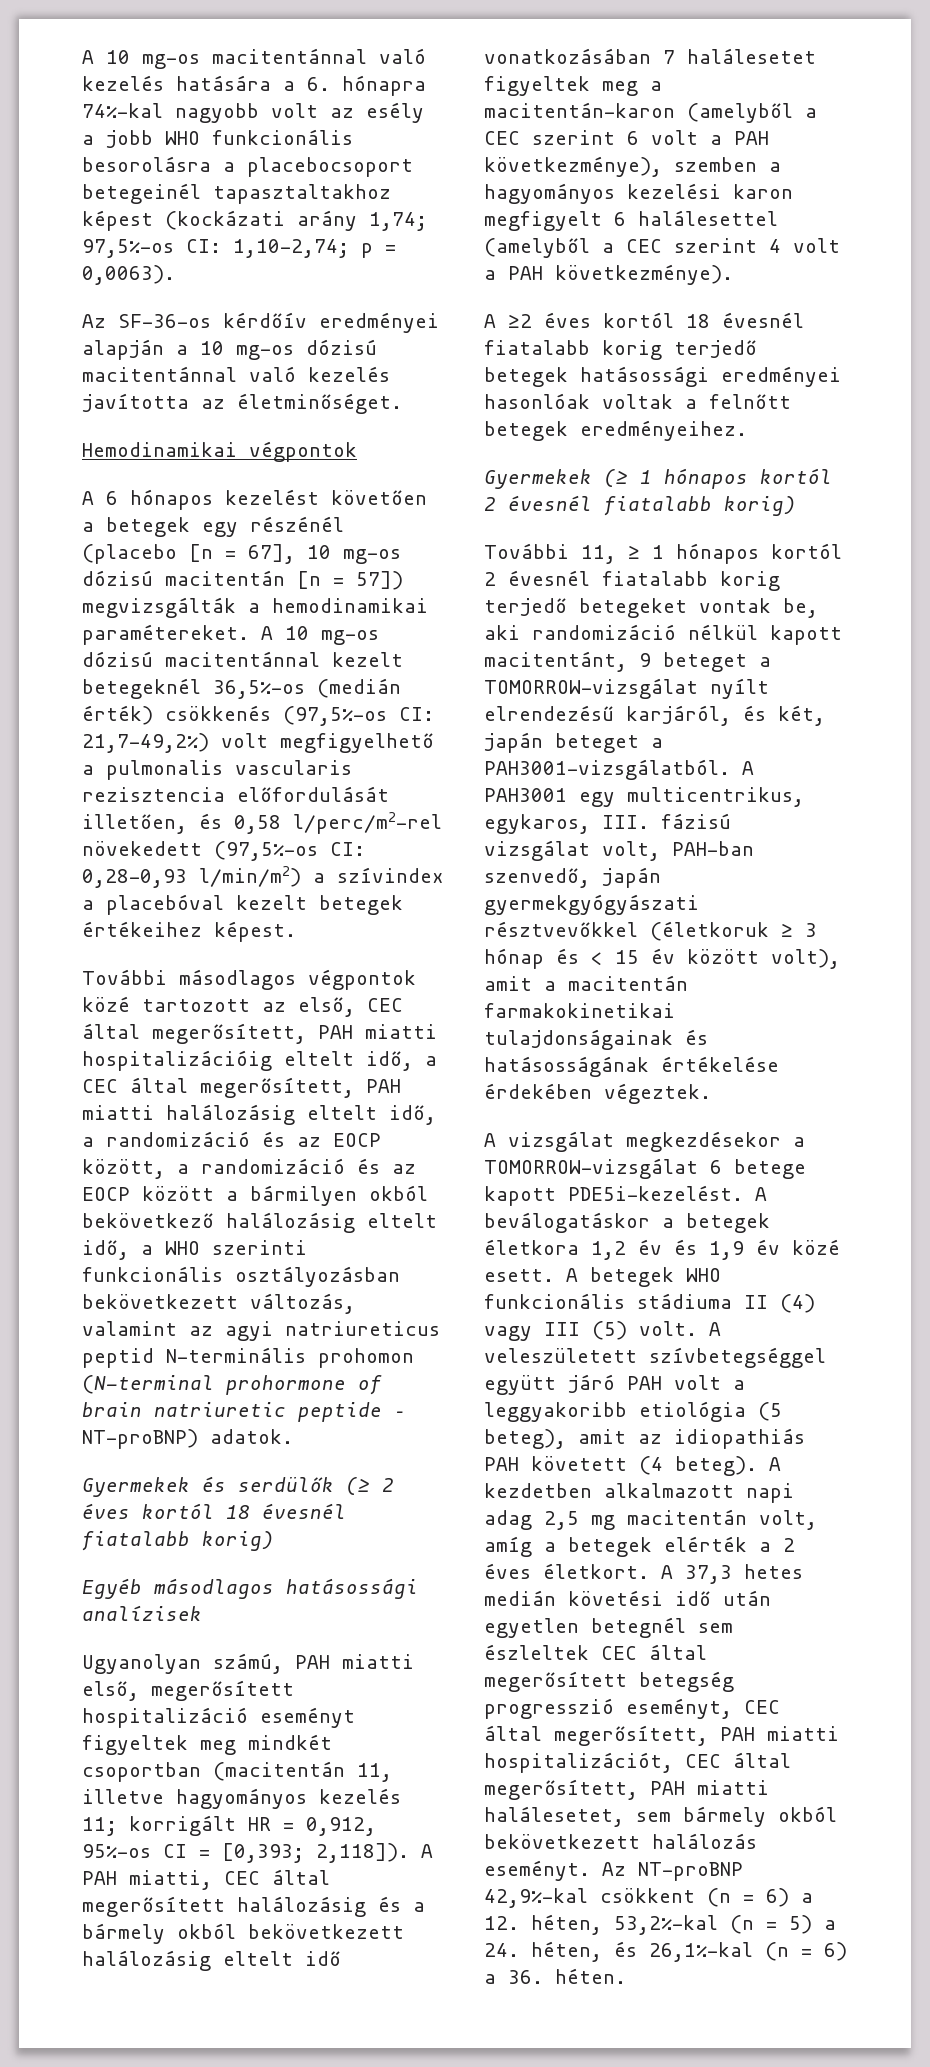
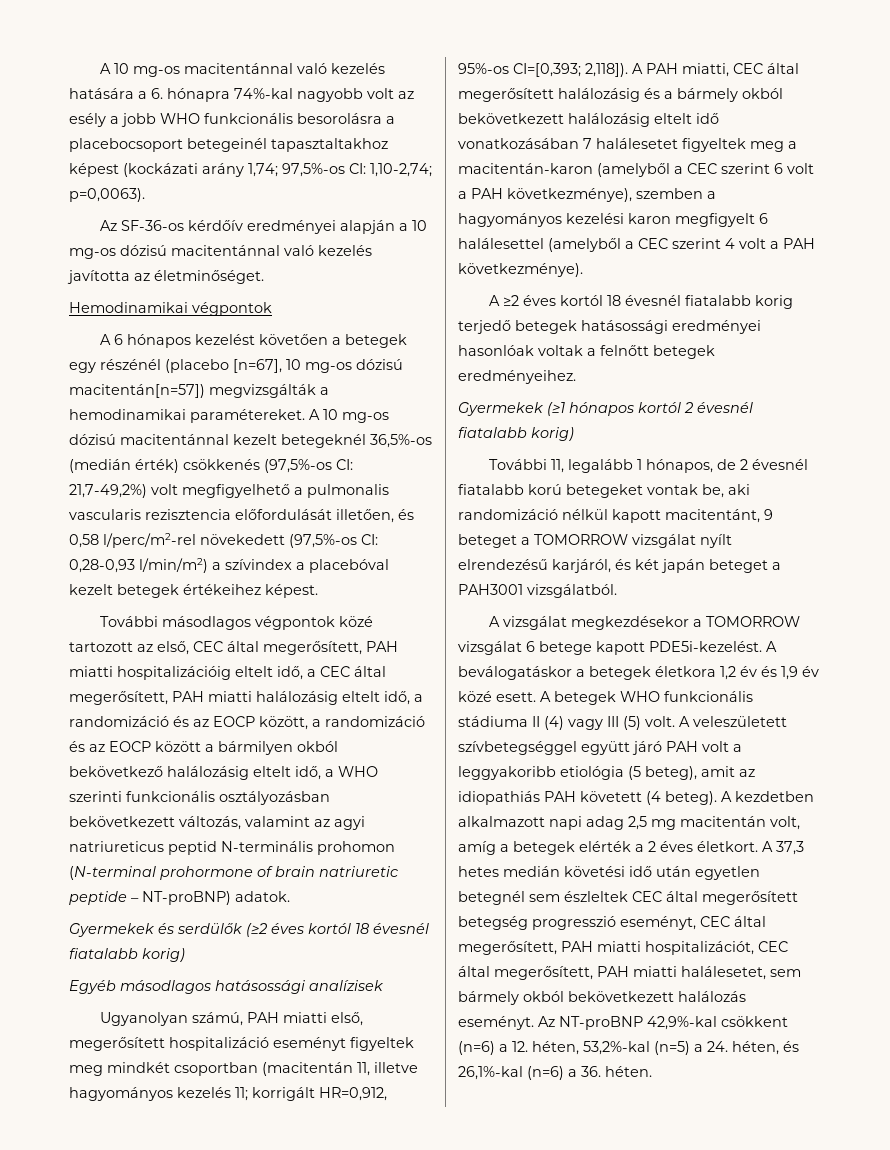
- A 10 mg-os macitentánnal való kezelés hatására a 6. hónapra 74%-kal nagyobb volt az esély a jobb WHO funkcionális besorolásra a placebocsoport betegeinél tapasztaltakhoz képest (kockázati arány 1,74; 97,5%-os CI: 1,10-2,74; p = 0,0063).
+ A 10 mg-os macitentánnal való kezelés hatására a 6. hónapra 74%-kal nagyobb volt az esély a jobb WHO funkcionális besorolásra a placebocsoport betegeinél tapasztaltakhoz képest (kockázati arány 1,74; 97,5%-os CI: 1,10-2,74; p=0,0063).
- A 6 hónapos kezelést követően a betegek egy részénél (placebo [n = 67], 10 mg-os dózisú macitentán [n = 57]) megvizsgálták a hemodinamikai paramétereket.
+ A 6 hónapos kezelést követően a betegek egy részénél (placebo [n=67], 10 mg-os dózisú macitentán[n=57]) megvizsgálták a hemodinamikai paramétereket.
- Gyermekek és serdülők (≥ 2 éves kortól 18 évesnél fiatalabb korig)
+ Gyermekek és serdülők (≥2 éves kortól 18 évesnél fiatalabb korig)
- Ugyanolyan számú, PAH miatti első, megerősített hospitalizáció eseményt figyeltek meg mindkét csoportban (macitentán 11, illetve hagyományos kezelés 11; korrigált HR = 0,912, 95%-os CI = [0,393; 2,118]).
+ Ugyanolyan számú, PAH miatti első, megerősített hospitalizáció eseményt figyeltek meg mindkét csoportban (macitentán 11, illetve hagyományos kezelés 11; korrigált HR=0,912, 95%-os CI=[0,393; 2,118]).
- Gyermekek (≥ 1 hónapos kortól 2 évesnél fiatalabb korig)
+ Gyermekek (≥1 hónapos kortól 2 évesnél fiatalabb korig)
- További 11, ≥ 1 hónapos kortól 2 évesnél fiatalabb korig terjedő betegeket vontak be, aki randomizáció nélkül kapott macitentánt, 9 beteget a TOMORROW-vizsgálat nyílt elrendezésű karjáról, és két, japán beteget a PAH3001-vizsgálatból. A PAH3001 egy multicentrikus, egykaros, III. fázisú vizsgálat volt, PAH-ban szenvedő, japán gyermekgyógyászati résztvevőkkel (életkoruk ≥ 3 hónap és < 15 év között volt), amit a macitentán farmakokinetikai tulajdonságainak és hatásosságának értékelése érdekében végeztek.
+ További 11, legalább 1 hónapos, de 2 évesnél fiatalabb korú betegeket vontak be, aki randomizáció nélkül kapott macitentánt, 9 beteget a TOMORROW vizsgálat nyílt elrendezésű karjáról, és két japán beteget a PAH3001 vizsgálatból.
- A vizsgálat megkezdésekor a TOMORROW-vizsgálat 6 betege kapott PDE5i-kezelést.
+ A vizsgálat megkezdésekor a TOMORROW vizsgálat 6 betege kapott PDE5i-kezelést.
- Az NT-proBNP 42,9%-kal csökkent (n = 6) a 12. héten, 53,2%-kal (n = 5) a 24. héten, és 26,1%-kal (n = 6) a 36. héten.
+ Az NT-proBNP 42,9%-kal csökkent (n=6) a 12. héten, 53,2%-kal (n=5) a 24. héten, és 26,1%-kal (n=6) a 36. héten.

